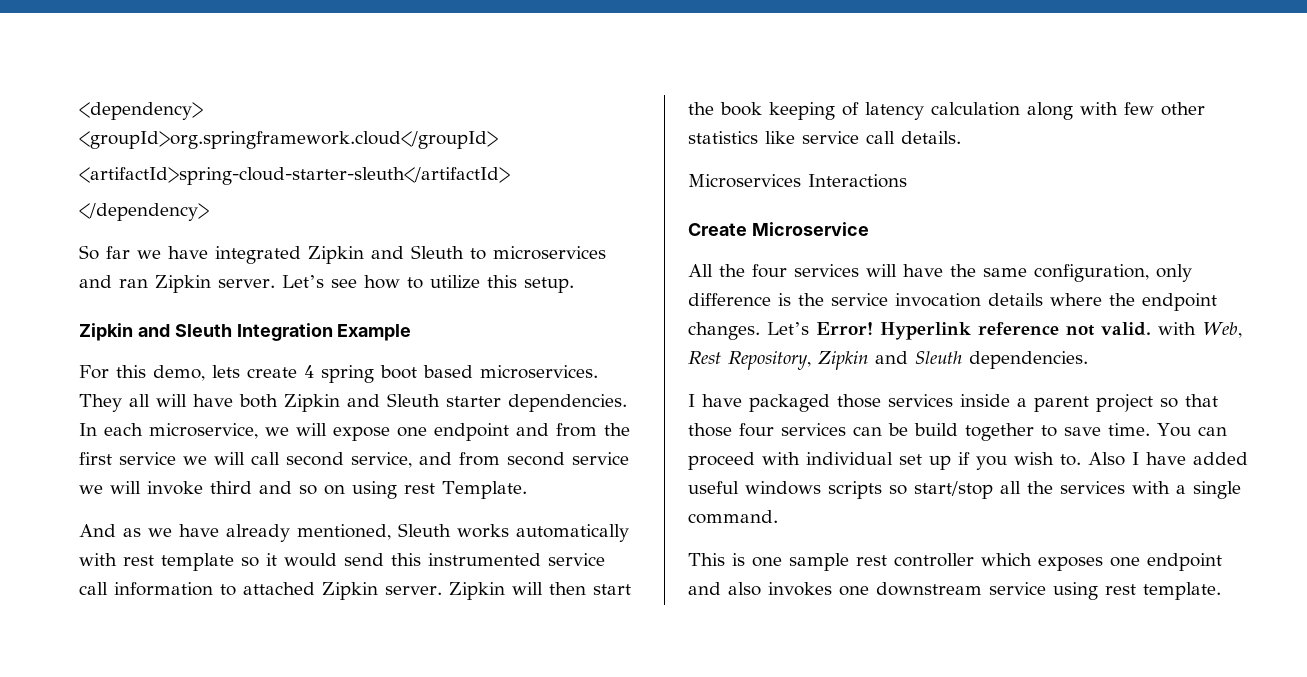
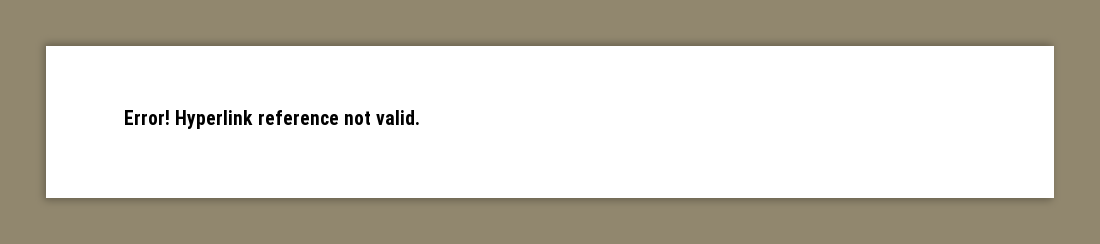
- <dependency>
- <groupId>org.springframework.cloud</groupId>
- <artifactId>spring-cloud-starter-sleuth</artifactId>
- </dependency>
- So far we have integrated Zipkin and Sleuth to microservices and ran Zipkin server. Let’s see how to utilize this setup.
- Zipkin and Sleuth Integration Example
- For this demo, lets create 4 spring boot based microservices. They all will have both Zipkin and Sleuth starter dependencies. In each microservice, we will expose one endpoint and from the first service we will call second service, and from second service we will invoke third and so on using rest Template.
- And as we have already mentioned, Sleuth works automatically with rest template so it would send this instrumented service call information to attached Zipkin server. Zipkin will then start the book keeping of latency calculation along with few other statistics like service call details.
- Microservices Interactions
- Create Microservice
- All the four services will have the same configuration, only difference is the service invocation details where the endpoint changes. Let’s Error!
+ Error!
- Hyperlink reference not valid. with Web, Rest Repository, Zipkin and Sleuth dependencies.
- I have packaged those services inside a parent project so that those four services can be build together to save time. You can proceed with individual set up if you wish to. Also I have added useful windows scripts so start/stop all the services with a single command.
- This is one sample rest controller which exposes one endpoint and also invokes one downstream service using rest template.
+ Hyperlink reference not valid.

